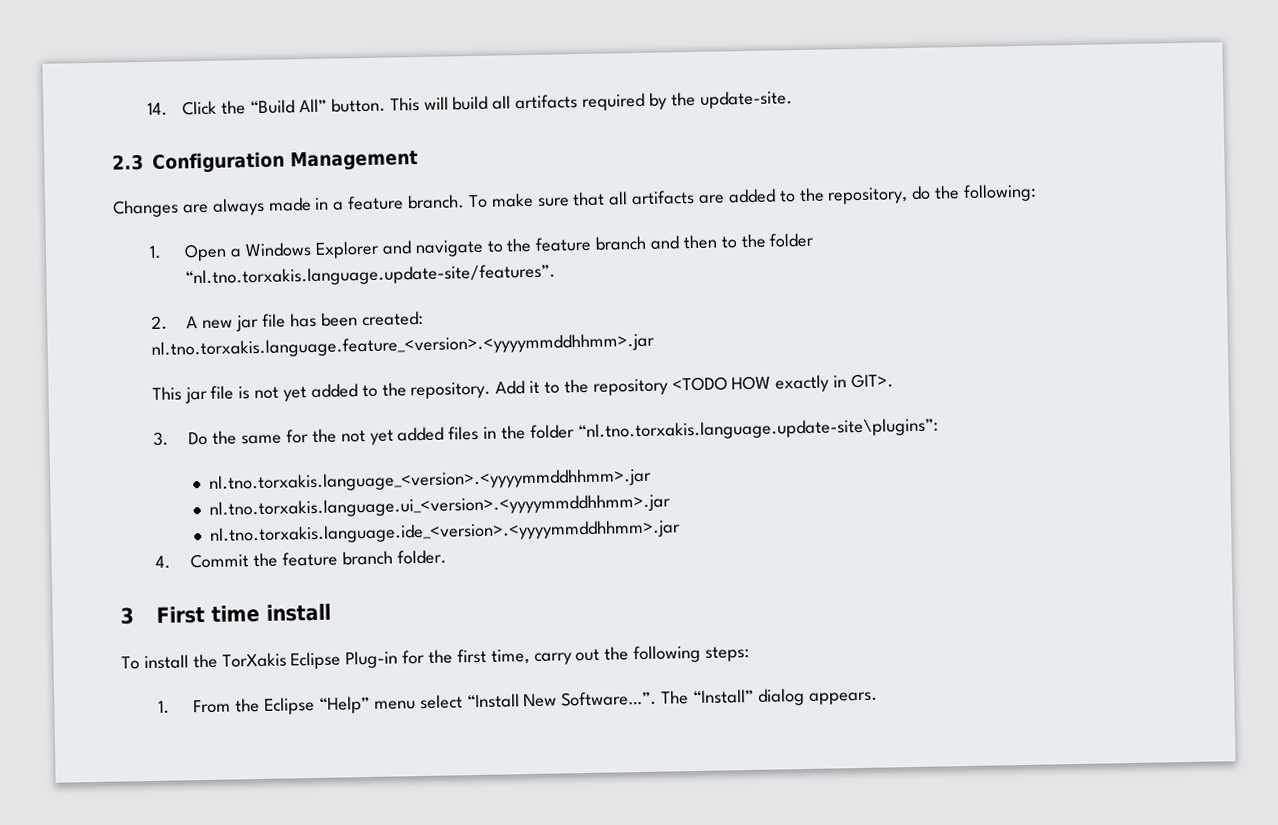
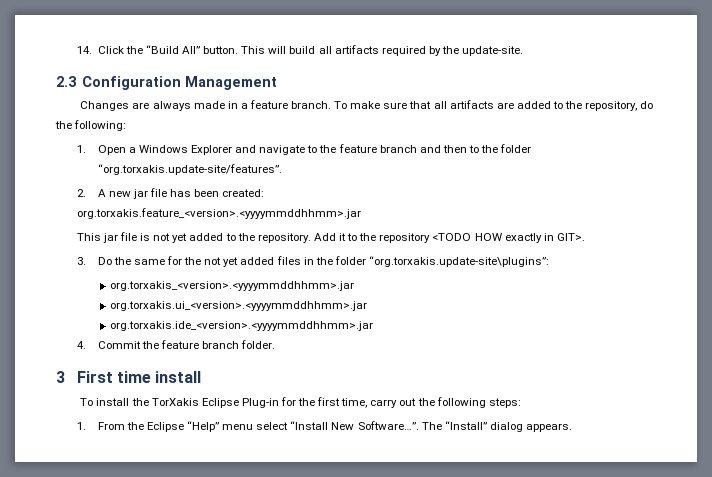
- 1. Open a Windows Explorer and navigate to the feature branch and then to the folder “nl.tno.torxakis.language.update-site/features”.
+ 1. Open a Windows Explorer and navigate to the feature branch and then to the folder “org.torxakis.update-site/features”.
- nl.tno.torxakis.language.feature_<version>.<yyyymmddhhmm>.jar
+ org.torxakis.feature_<version>.<yyyymmddhhmm>.jar
- 3. Do the same for the not yet added files in the folder “nl.tno.torxakis.language.update-site\plugins”:
- nl.tno.torxakis.language_<version>.<yyyymmddhhmm>.jar
- nl.tno.torxakis.language.ui_<version>.<yyyymmddhhmm>.jar
- nl.tno.torxakis.language.ide_<version>.<yyyymmddhhmm>.jar
+ 3. Do the same for the not yet added files in the folder “org.torxakis.update-site\plugins”:
+ org.torxakis_<version>.<yyyymmddhhmm>.jar
+ org.torxakis.ui_<version>.<yyyymmddhhmm>.jar
+ org.torxakis.ide_<version>.<yyyymmddhhmm>.jar

